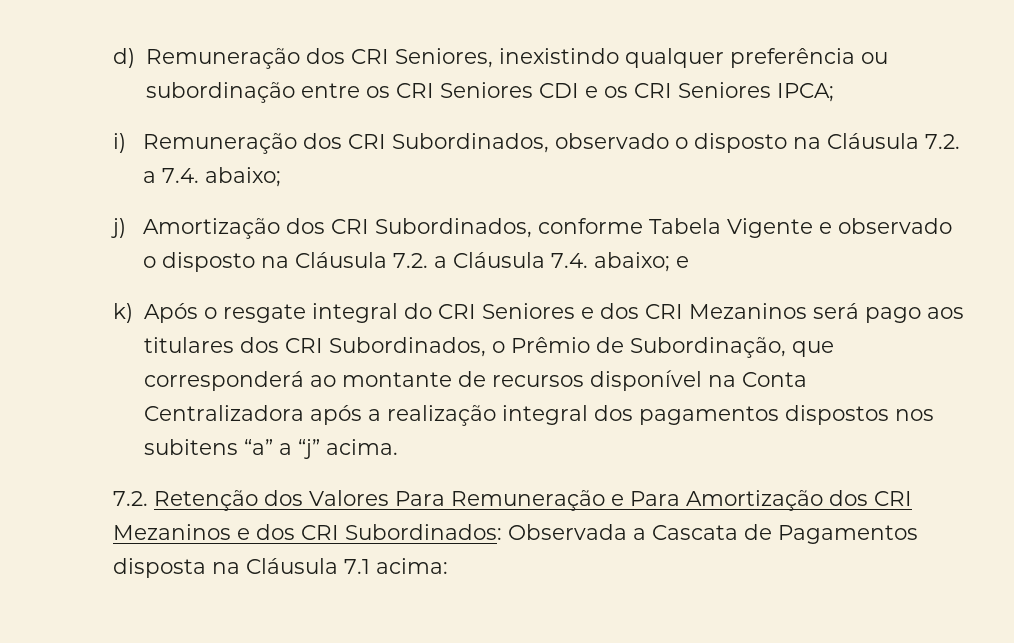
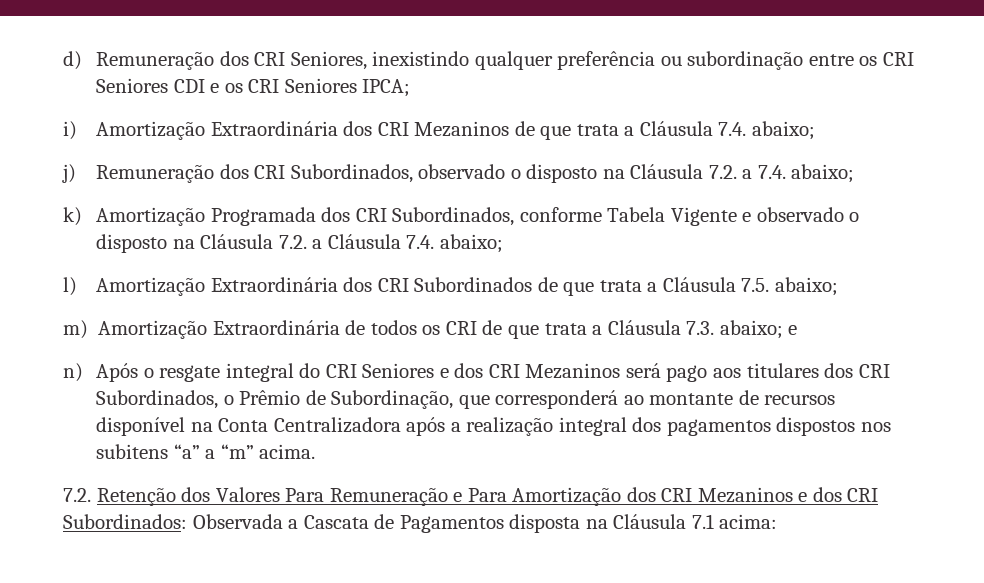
- i) Remuneração dos CRI Subordinados, observado o disposto na Cláusula 7.2. a 7.4. abaixo;
+ i) Amortização Extraordinária dos CRI Mezaninos de que trata a Cláusula 7.4. abaixo;
+ j) Remuneração dos CRI Subordinados, observado o disposto na Cláusula 7.2. a 7.4. abaixo;
- j) Amortização dos CRI Subordinados, conforme Tabela Vigente e observado o disposto na Cláusula 7.2. a Cláusula 7.4. abaixo; e
+ k) Amortização Programada dos CRI Subordinados, conforme Tabela Vigente e observado o disposto na Cláusula 7.2. a Cláusula 7.4. abaixo;
+ l) Amortização Extraordinária dos CRI Subordinados de que trata a Cláusula 7.5. abaixo;
+ m) Amortização Extraordinária de todos os CRI de que trata a Cláusula 7.3. abaixo; e
- k) Após o resgate integral do CRI Seniores e dos CRI Mezaninos será pago aos titulares dos CRI Subordinados, o Prêmio de Subordinação, que corresponderá ao montante de recursos disponível na Conta Centralizadora após a realização integral dos pagamentos dispostos nos subitens “a” a “j” acima.
+ n) Após o resgate integral do CRI Seniores e dos CRI Mezaninos será pago aos titulares dos CRI Subordinados, o Prêmio de Subordinação, que corresponderá ao montante de recursos disponível na Conta Centralizadora após a realização integral dos pagamentos dispostos nos subitens “a” a “m” acima.

